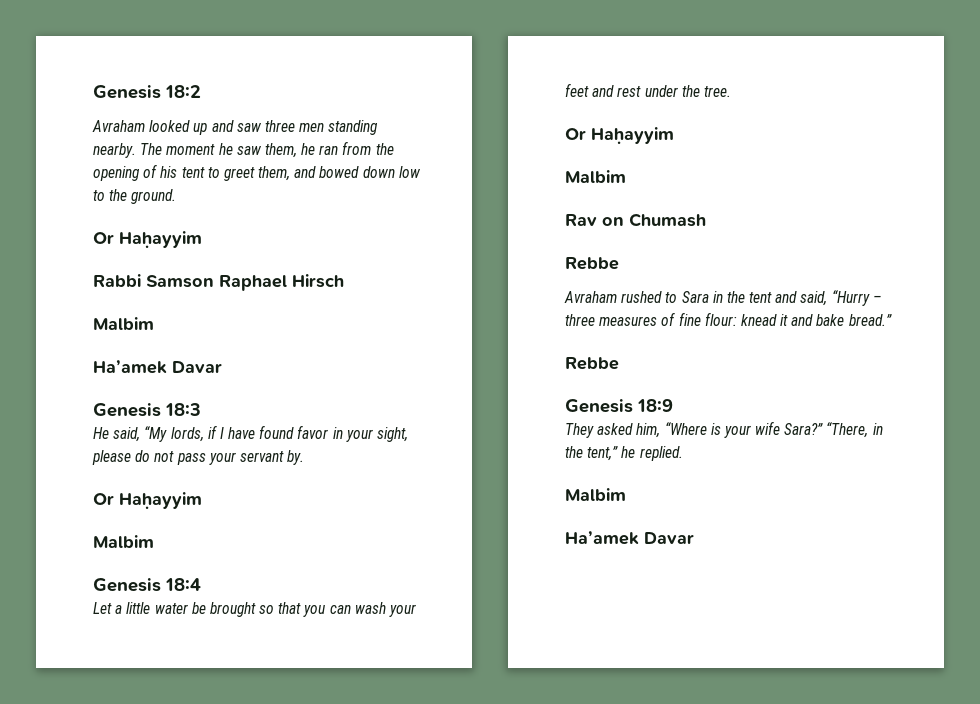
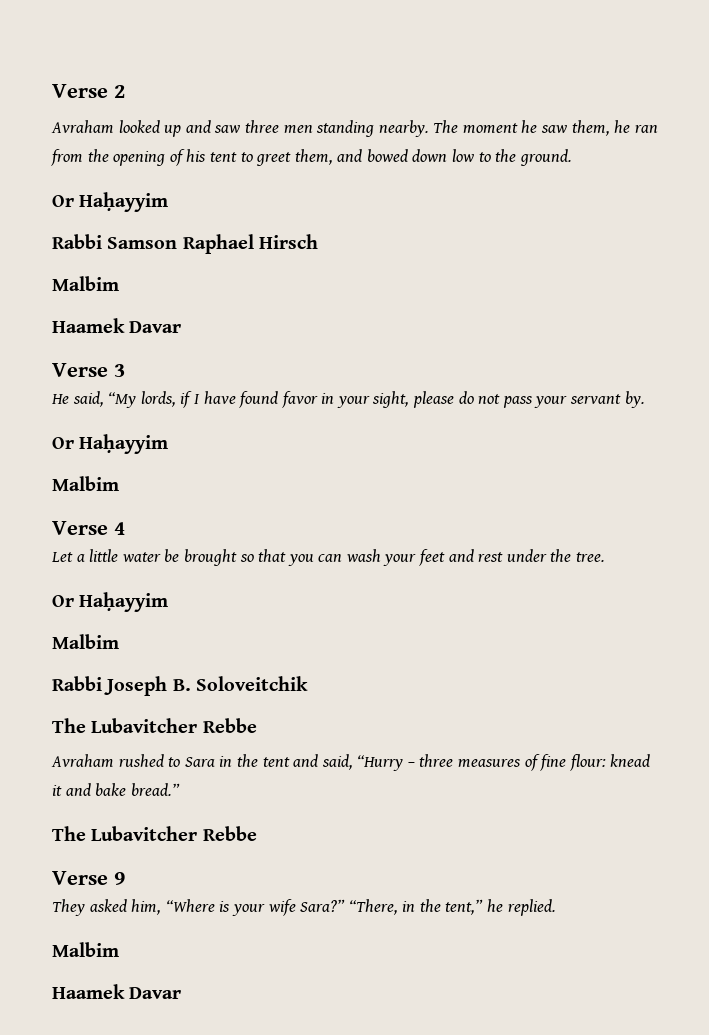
- Genesis 18:2
+ Verse 2
  Rabbi Samson Raphael Hirsch
  Malbim
- Ha’amek Davar
+ Haamek Davar
- Genesis 18:3
+ Verse 3
- Genesis 18:4
+ Verse 4
- Rav on Chumash
- Rebbe
+ Rabbi Joseph B. Soloveitchik
+ The Lubavitcher Rebbe
  Avraham rushed to Sara in the tent and said, “Hurry – three measures of fine flour: knead it and bake bread.”
- Rebbe
- Genesis 18:9
+ The Lubavitcher Rebbe
+ Verse 9
  “There, in the tent,” he replied.
  Malbim
- Ha’amek Davar
+ Haamek Davar

